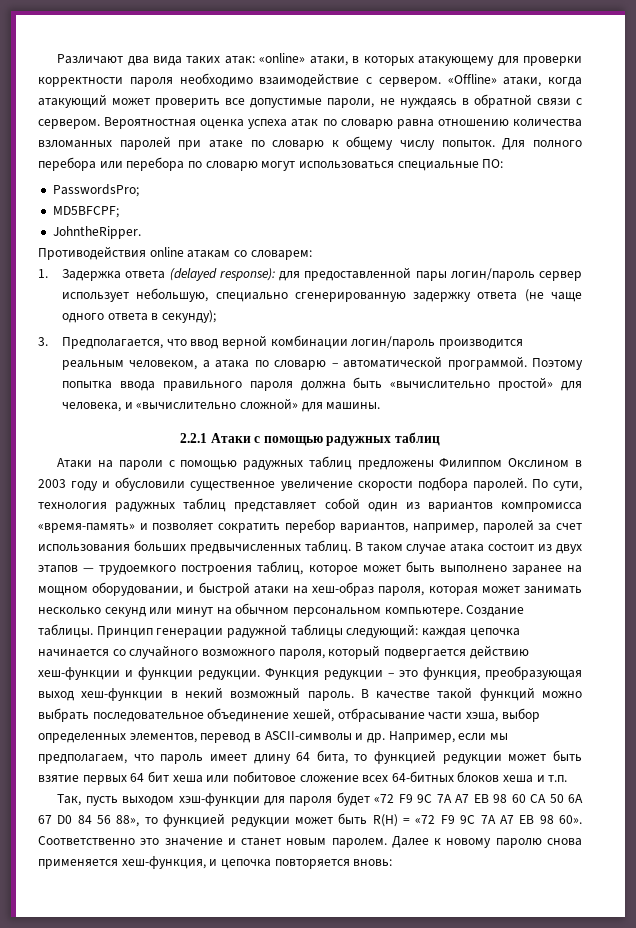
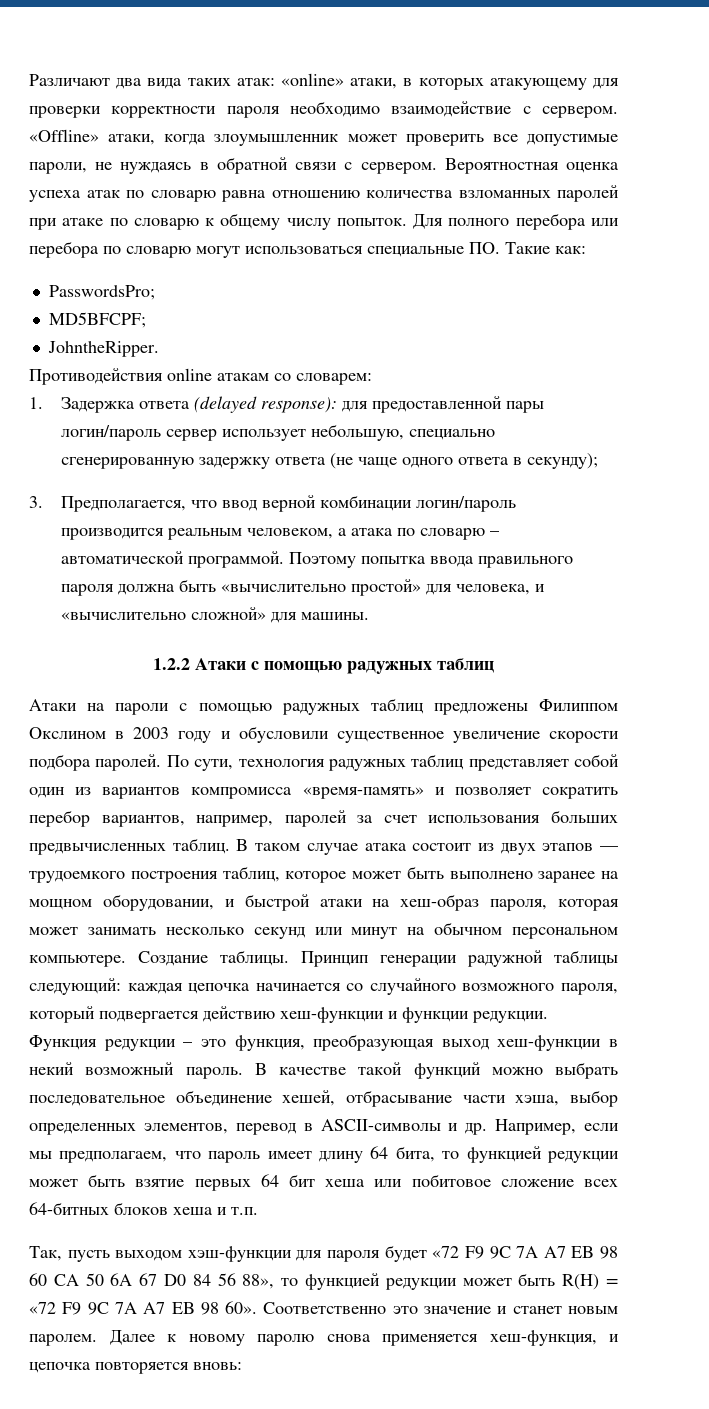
- «Offline» атаки, когда атакующий может проверить все допустимые пароли, не нуждаясь в обратной связи с сервером.
+ «Offline» атаки, когда злоумышленник может проверить все допустимые пароли, не нуждаясь в обратной связи с сервером.
- Для полного перебора или перебора по словарю могут использоваться специальные ПО:
+ Для полного перебора или перебора по словарю могут использоваться специальные ПО. Такие как:
- 2.2.1 Атаки с помощью радужных таблиц
+ 1.2.2 Атаки с помощью радужных таблиц

